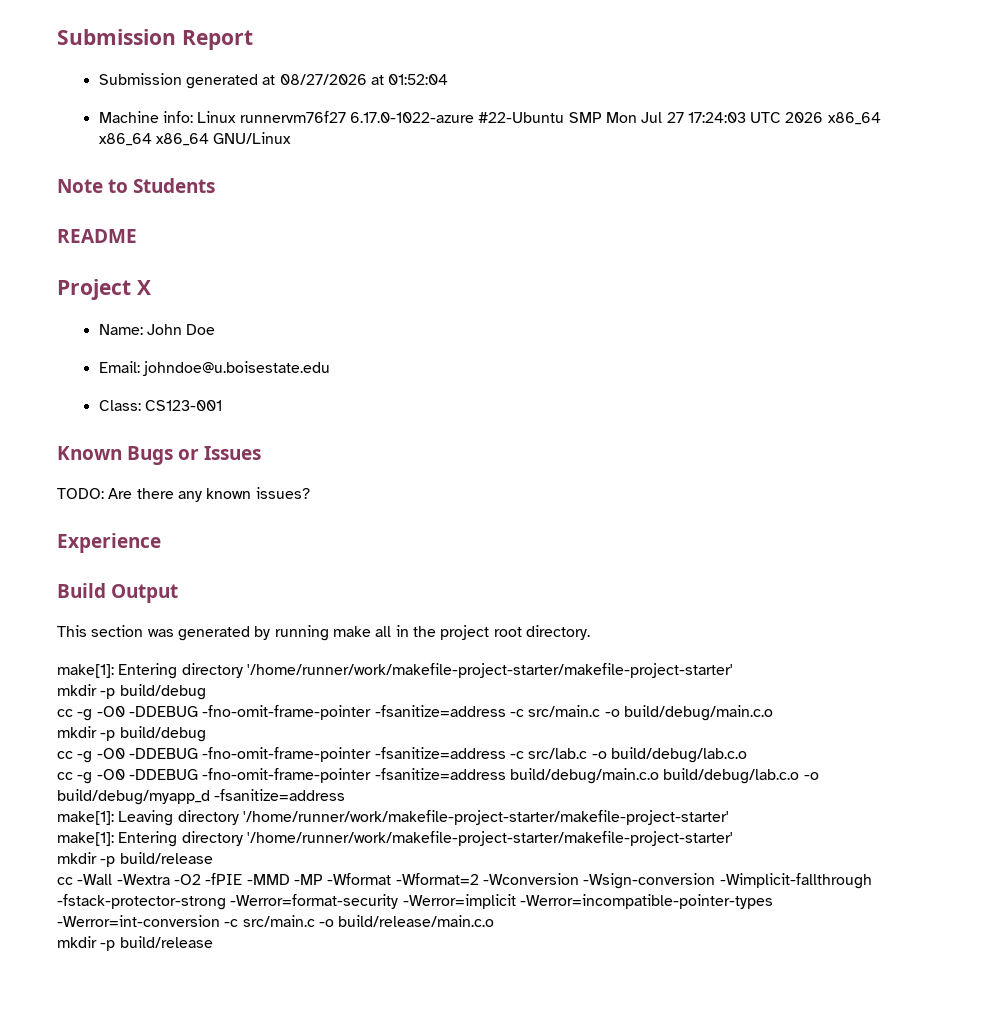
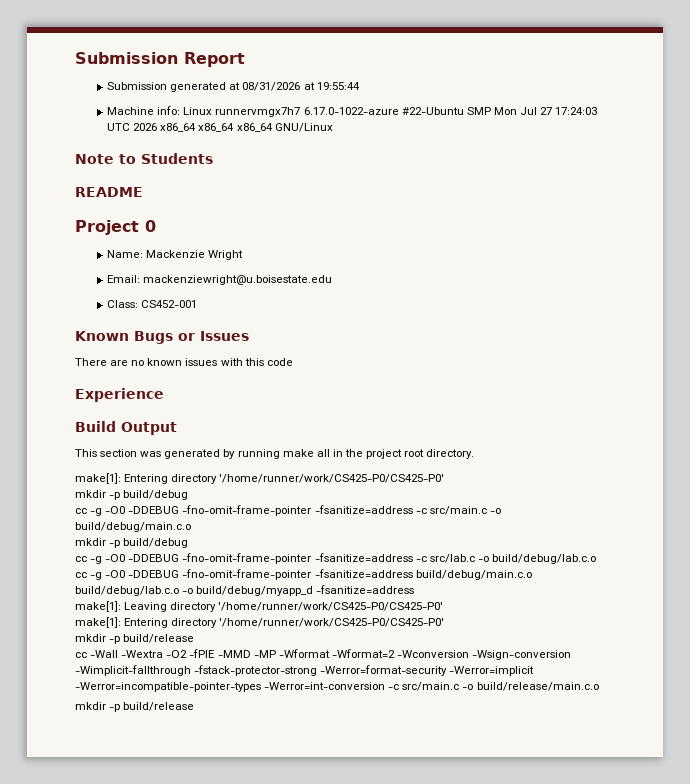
- Submission generated at 08/27/2026 at 01:52:04
+ Submission generated at 08/31/2026 at 19:55:44
- Machine info: Linux runnervm76f27 6.17.0-1022-azure #22-Ubuntu SMP Mon Jul 27 17:24:03 UTC 2026 x86_64 x86_64 x86_64 GNU/Linux
+ Machine info: Linux runnervmgx7h7 6.17.0-1022-azure #22-Ubuntu SMP Mon Jul 27 17:24:03 UTC 2026 x86_64 x86_64 x86_64 GNU/Linux
- Project X
+ Project 0
- Name: John Doe
+ Name: Mackenzie Wright
- Email: johndoe@u.boisestate.edu
+ Email: mackenziewright@u.boisestate.edu
- Class: CS123-001
+ Class: CS452-001
- TODO: Are there any known issues?
+ There are no known issues with this code
  This section was generated by running make all in the project root directory.
- make[1]: Entering directory '/home/runner/work/makefile-project-starter/makefile-project-starter'
+ make[1]: Entering directory '/home/runner/work/CS425-P0/CS425-P0'
- make[1]: Leaving directory '/home/runner/work/makefile-project-starter/makefile-project-starter'
- make[1]: Entering directory '/home/runner/work/makefile-project-starter/makefile-project-starter'
+ make[1]: Leaving directory '/home/runner/work/CS425-P0/CS425-P0'
+ make[1]: Entering directory '/home/runner/work/CS425-P0/CS425-P0'

